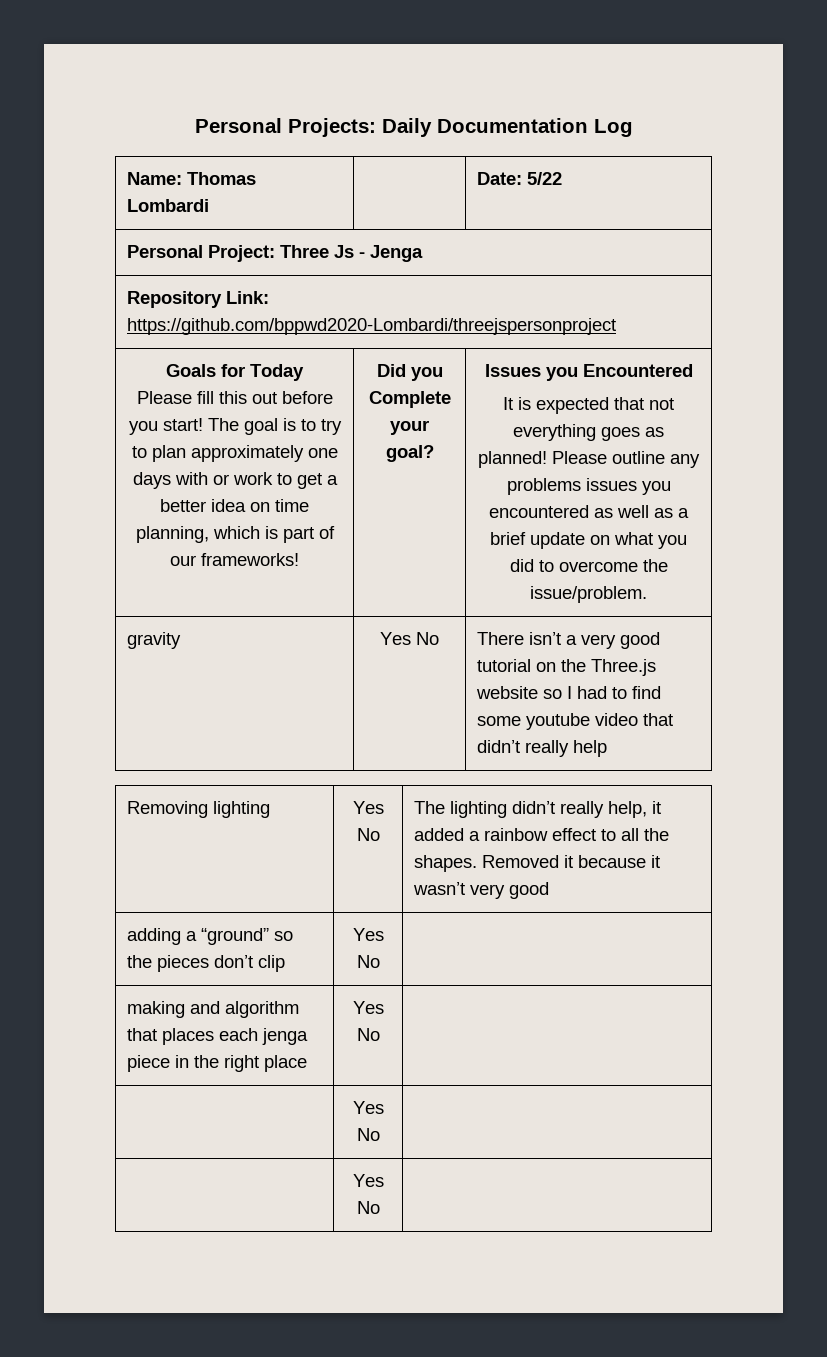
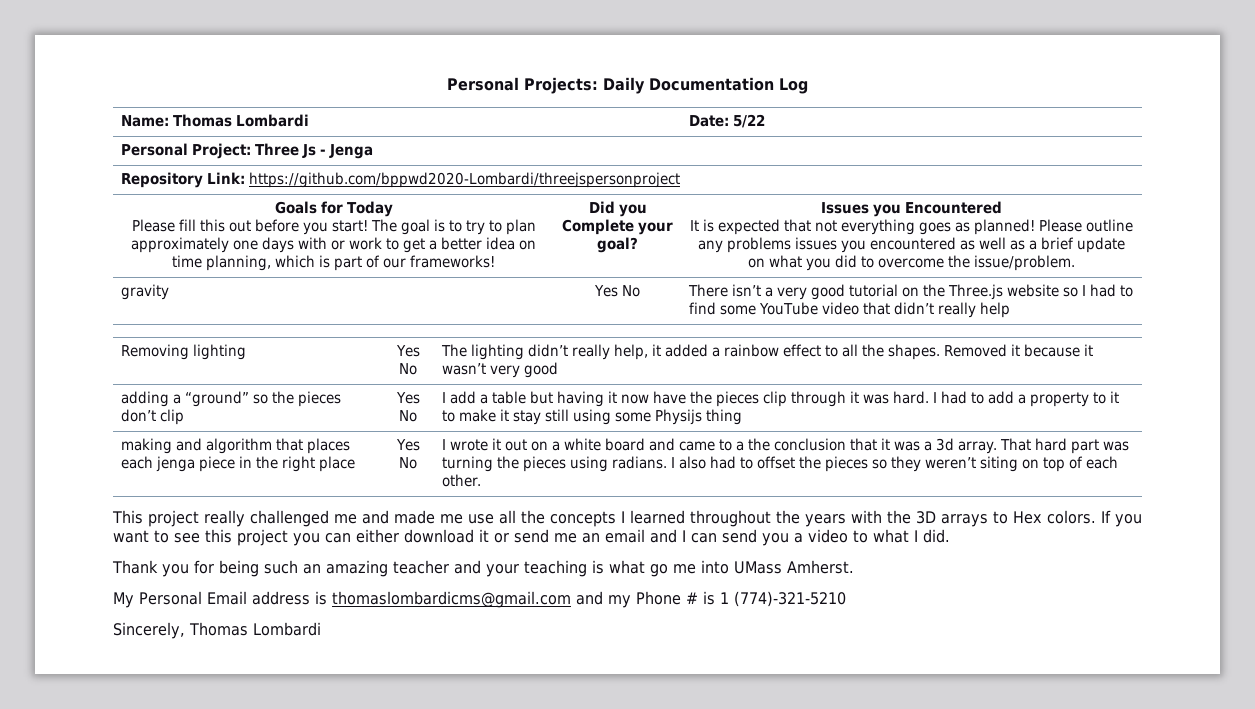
- gravity | Yes No | There isn’t a very good tutorial on the Three.js website so I had to find some youtube video that didn’t really help
+ gravity | Yes No | There isn’t a very good tutorial on the Three.js website so I had to find some YouTube video that didn’t really help
+ I add a table but having it now have the pieces clip through it was hard. I had to add a property to it to make it stay still using some Physijs thing
- making and algorithm that places each jenga piece in the right place | Yes No |
- | Yes No |
- | Yes No |
+ making and algorithm that places each jenga piece in the right place | Yes No | I wrote it out on a white board and came to a the conclusion that it was a 3d array. That hard part was turning the pieces using radians. I also had to offset the pieces so they weren’t siting on top of each other.
+ This project really challenged me and made me use all the concepts I learned throughout the years with the 3D arrays to Hex colors. If you want to see this project you can either download it or send me an email and I can send you a video to what I did.
+ Thank you for being such an amazing teacher and your teaching is what go me into UMass Amherst.
+ My Personal Email address is thomaslombardicms@gmail.com and my Phone # is 1 (774)-321-5210
+ Sincerely, Thomas Lombardi

